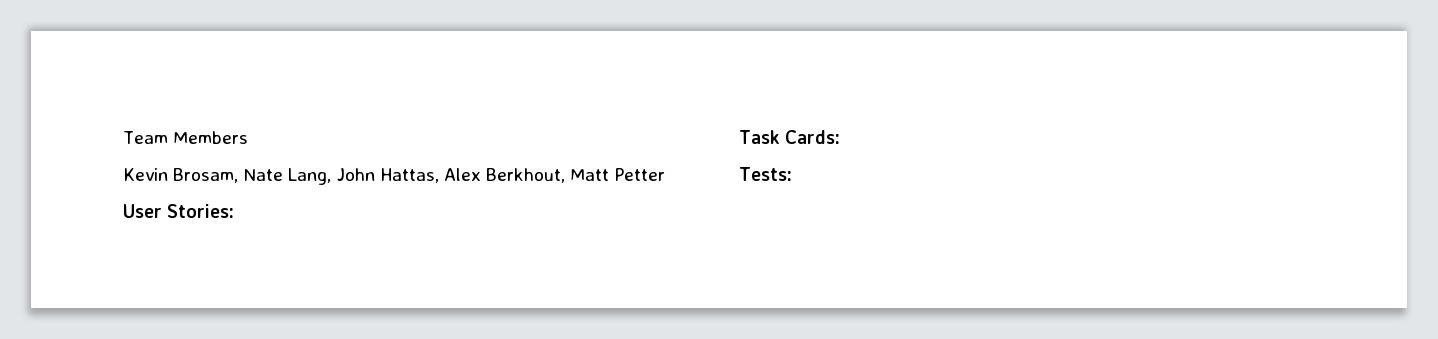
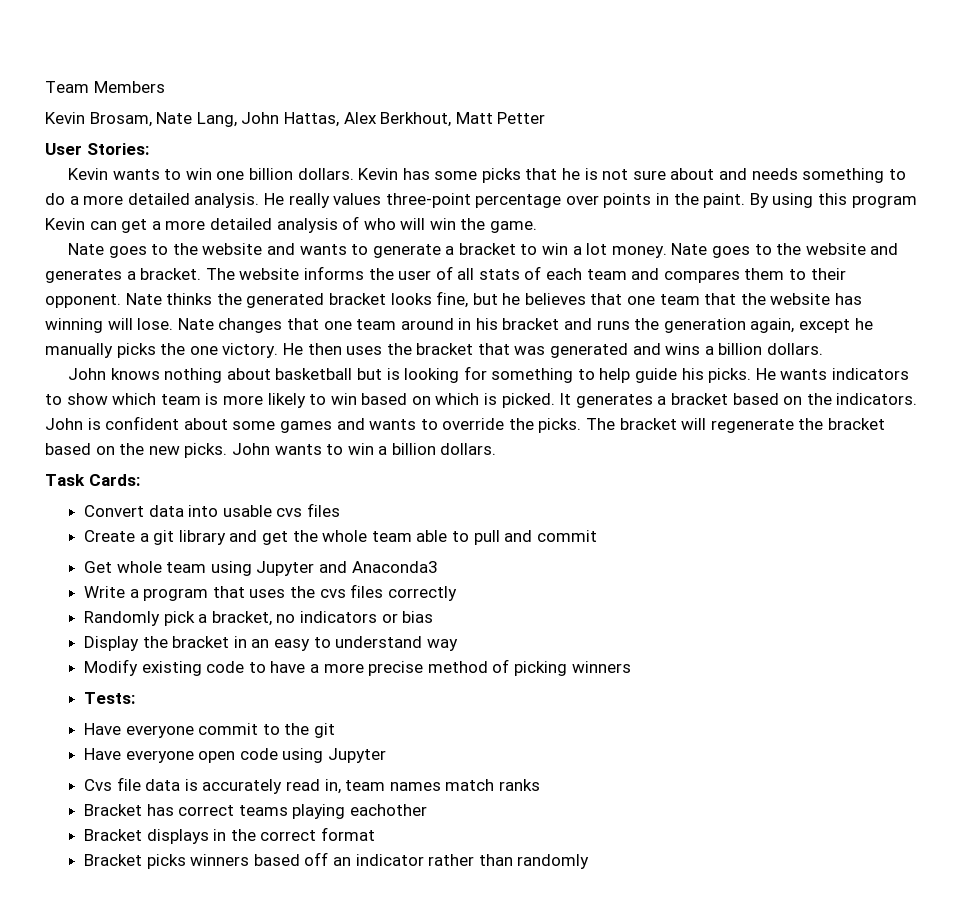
+ Kevin wants to win one billion dollars. Kevin has some picks that he is not sure about and needs something to do a more detailed analysis. He really values three-point percentage over points in the paint. By using this program Kevin can get a more detailed analysis of who will win the game.
+ Nate goes to the website and wants to generate a bracket to win a lot money. Nate goes to the website and generates a bracket. The website informs the user of all stats of each team and compares them to their opponent. Nate thinks the generated bracket looks fine, but he believes that one team that the website has winning will lose. Nate changes that one team around in his bracket and runs the generation again, except he manually picks the one victory. He then uses the bracket that was generated and wins a billion dollars.
+ John knows nothing about basketball but is looking for something to help guide his picks. He wants indicators to show which team is more likely to win based on which is picked. It generates a bracket based on the indicators. John is confident about some games and wants to override the picks. The bracket will regenerate the bracket based on the new picks. John wants to win a billion dollars.
  Task Cards:
+ Convert data into usable cvs files
+ Create a git library and get the whole team able to pull and commit
+ Get whole team using Jupyter and Anaconda3
+ Write a program that uses the cvs files correctly
+ Randomly pick a bracket, no indicators or bias
+ Display the bracket in an easy to understand way
+ Modify existing code to have a more precise method of picking winners
  Tests:
+ Have everyone commit to the git
+ Have everyone open code using Jupyter
+ Cvs file data is accurately read in, team names match ranks
+ Bracket has correct teams playing eachother
+ Bracket displays in the correct format
+ Bracket picks winners based off an indicator rather than randomly

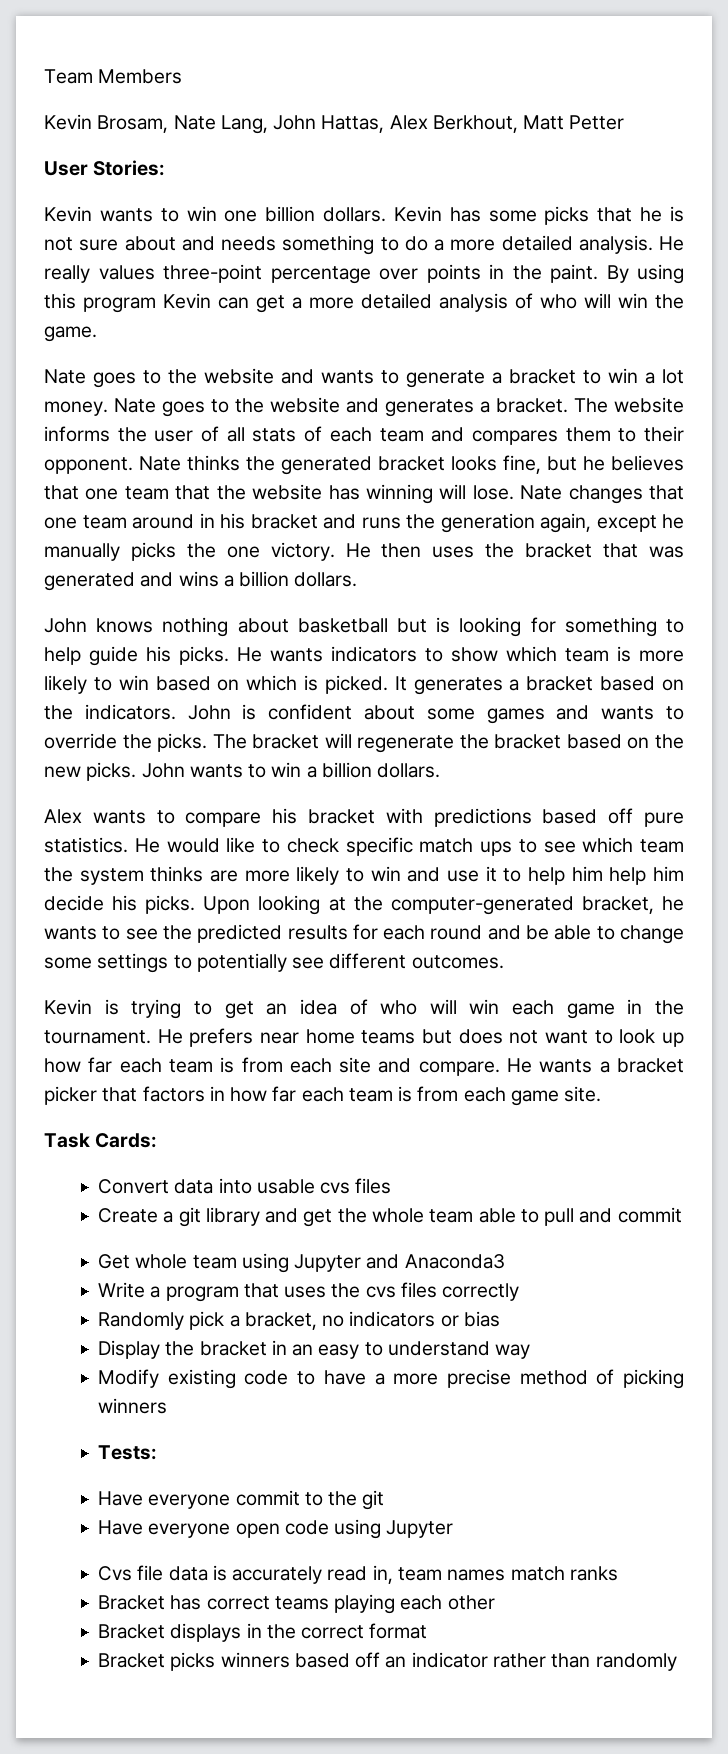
+ Alex wants to compare his bracket with predictions based off pure statistics. He would like to check specific match ups to see which team the system thinks are more likely to win and use it to help him help him decide his picks. Upon looking at the computer-generated bracket, he wants to see the predicted results for each round and be able to change some settings to potentially see different outcomes.
+ Kevin is trying to get an idea of who will win each game in the tournament. He prefers near home teams but does not want to look up how far each team is from each site and compare. He wants a bracket picker that factors in how far each team is from each game site.
- Bracket has correct teams playing eachother
+ Bracket has correct teams playing each other

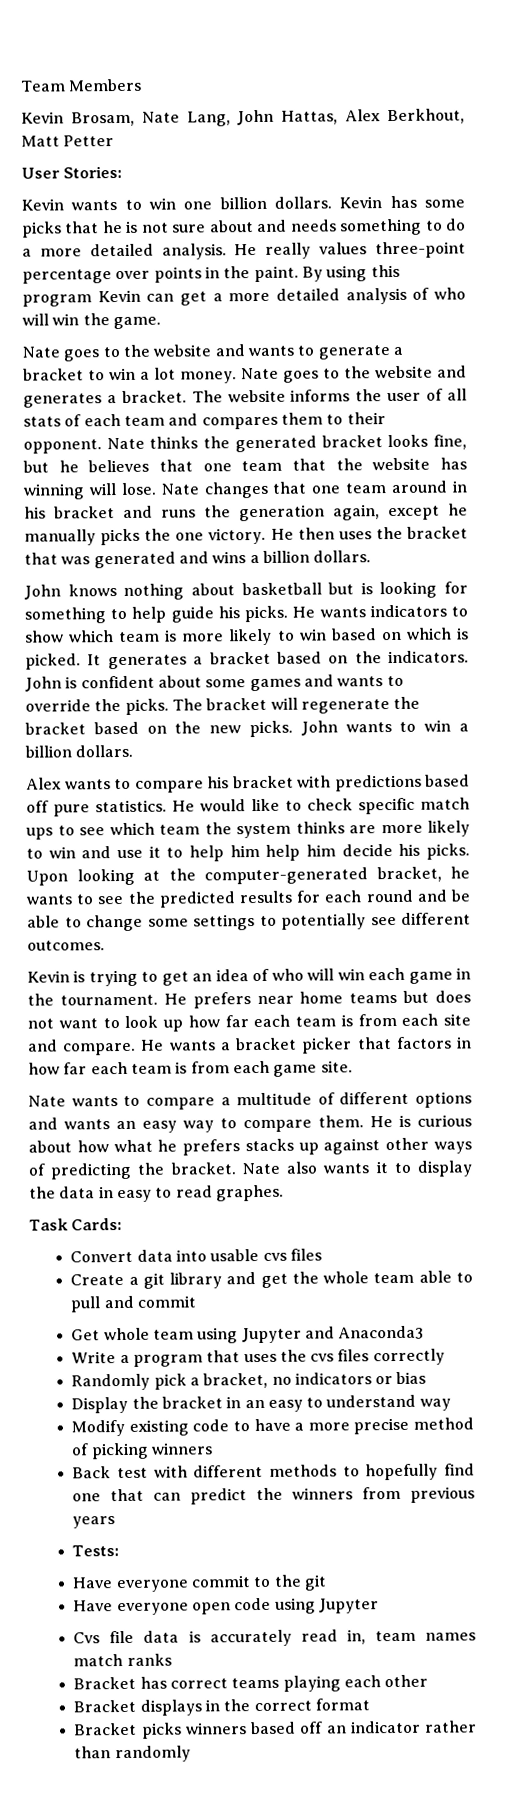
+ Nate wants to compare a multitude of different options and wants an easy way to compare them. He is curious about how what he prefers stacks up against other ways of predicting the bracket. Nate also wants it to display the data in easy to read graphes.
+ Back test with different methods to hopefully find one that can predict the winners from previous years

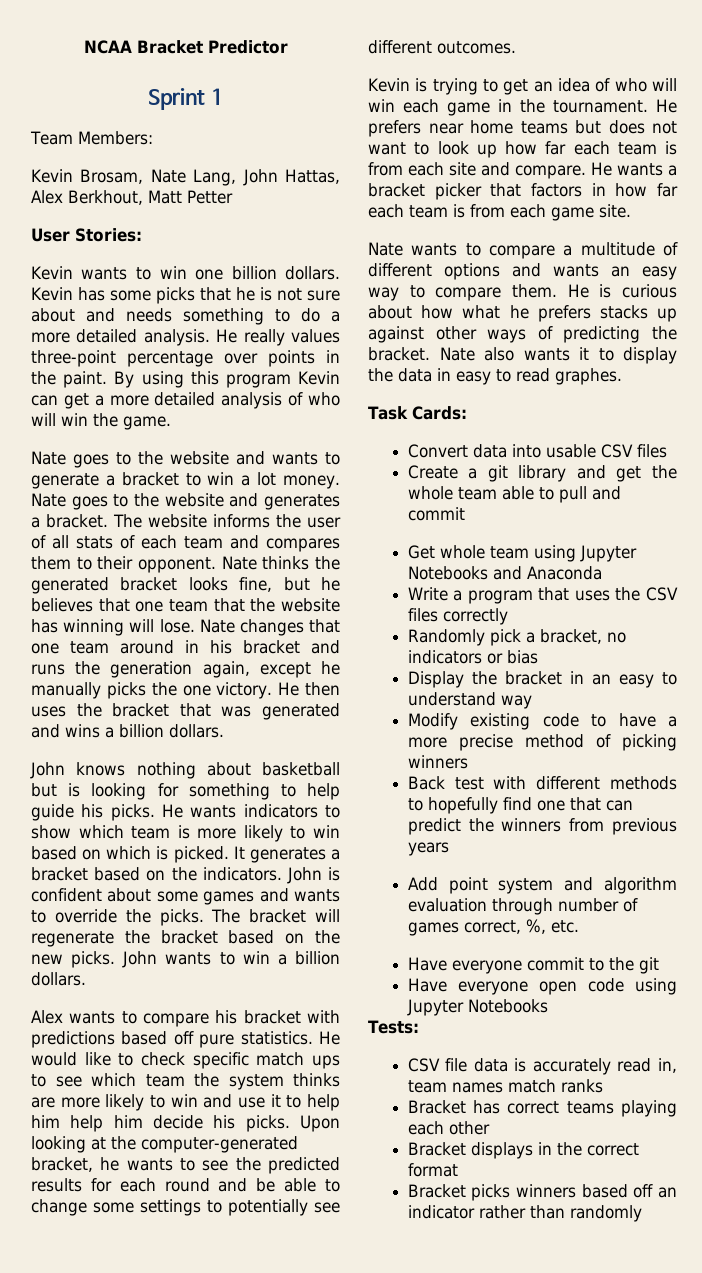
- Team Members
+ NCAA Bracket Predictor
+ Sprint 1
+ Team Members:
- Convert data into usable cvs files
+ Convert data into usable CSV files
- Get whole team using Jupyter and Anaconda3
+ Get whole team using Jupyter Notebooks and Anaconda
- Write a program that uses the cvs files correctly
+ Write a program that uses the CSV files correctly
- Tests:
+ Add point system and algorithm evaluation through number of games correct, %, etc.
- Have everyone open code using Jupyter
- Cvs file data is accurately read in, team names match ranks
+ Have everyone open code using Jupyter Notebooks
+ Tests:
+ CSV file data is accurately read in, team names match ranks

